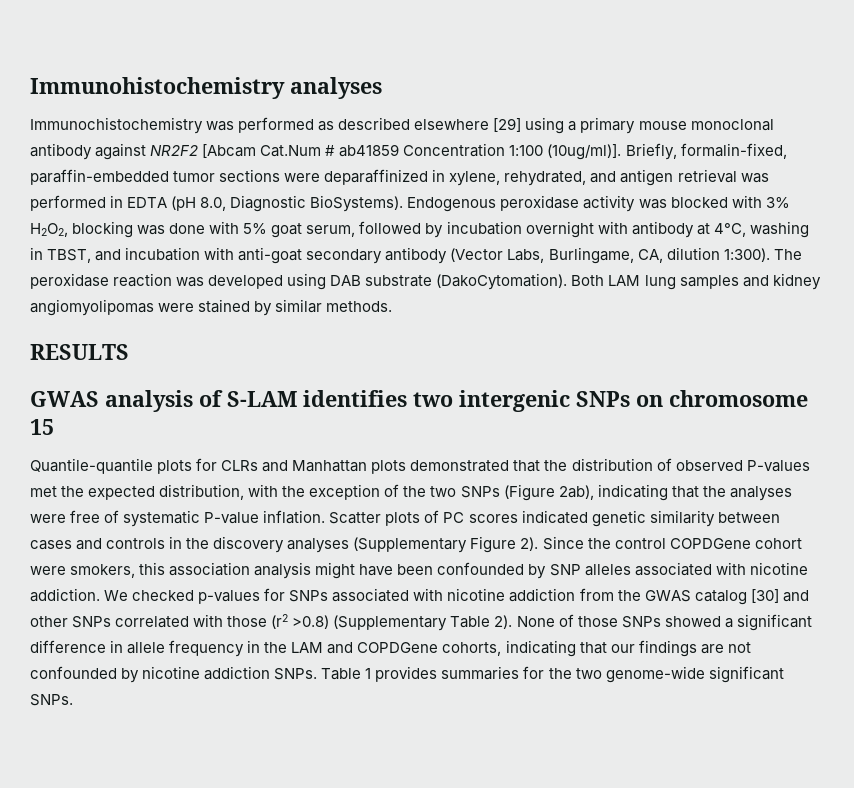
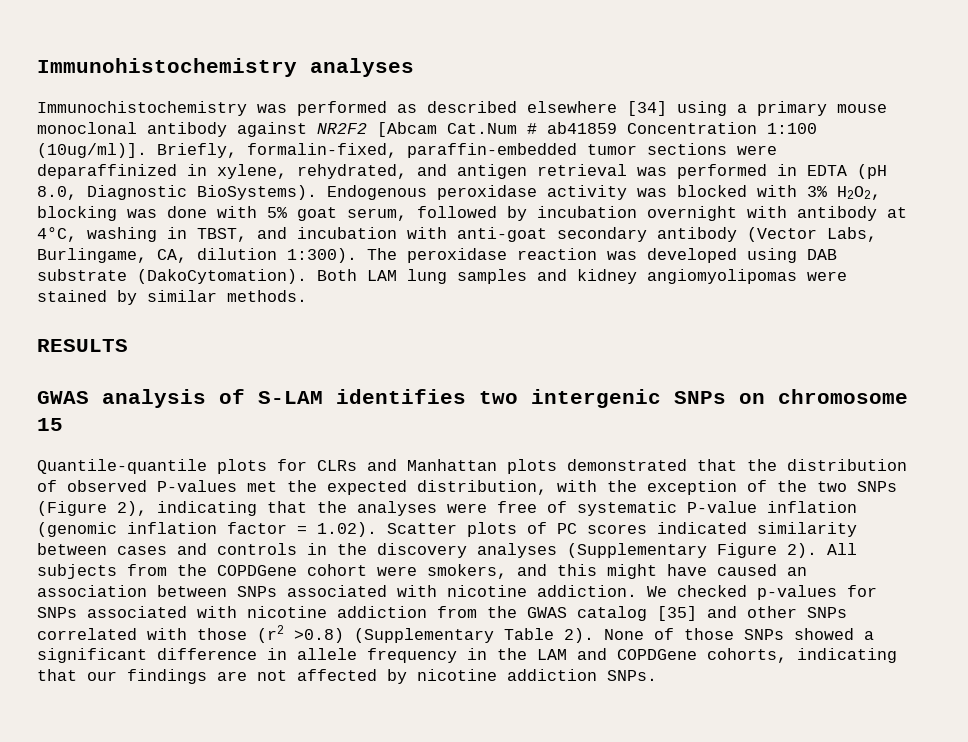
- Immunochistochemistry was performed as described elsewhere [29] using a primary mouse monoclonal antibody against NR2F2 [Abcam Cat.Num # ab41859 Concentration 1:100 (10ug/ml)].
+ Immunochistochemistry was performed as described elsewhere [34] using a primary mouse monoclonal antibody against NR2F2 [Abcam Cat.Num # ab41859 Concentration 1:100 (10ug/ml)].
- Quantile-quantile plots for CLRs and Manhattan plots demonstrated that the distribution of observed P-values met the expected distribution, with the exception of the two SNPs (Figure 2ab), indicating that the analyses were free of systematic P-value inflation. Scatter plots of PC scores indicated genetic similarity between cases and controls in the discovery analyses (Supplementary Figure 2).
+ Quantile-quantile plots for CLRs and Manhattan plots demonstrated that the distribution of observed P-values met the expected distribution, with the exception of the two SNPs (Figure 2), indicating that the analyses were free of systematic P-value inflation (genomic inflation factor = 1.02). Scatter plots of PC scores indicated similarity between cases and controls in the discovery analyses (Supplementary Figure 2).
- Since the control COPDGene cohort were smokers, this association analysis might have been confounded by SNP alleles associated with nicotine addiction.
+ All subjects from the COPDGene cohort were smokers, and this might have caused an association between SNPs associated with nicotine addiction.
- We checked p-values for SNPs associated with nicotine addiction from the GWAS catalog [30] and other SNPs correlated with those (r2 >0.8) (Supplementary Table 2).
+ We checked p-values for SNPs associated with nicotine addiction from the GWAS catalog [35] and other SNPs correlated with those (r2 >0.8) (Supplementary Table 2).
- None of those SNPs showed a significant difference in allele frequency in the LAM and COPDGene cohorts, indicating that our findings are not confounded by nicotine addiction SNPs. Table 1 provides summaries for the two genome-wide significant SNPs.
+ None of those SNPs showed a significant difference in allele frequency in the LAM and COPDGene cohorts, indicating that our findings are not affected by nicotine addiction SNPs.

